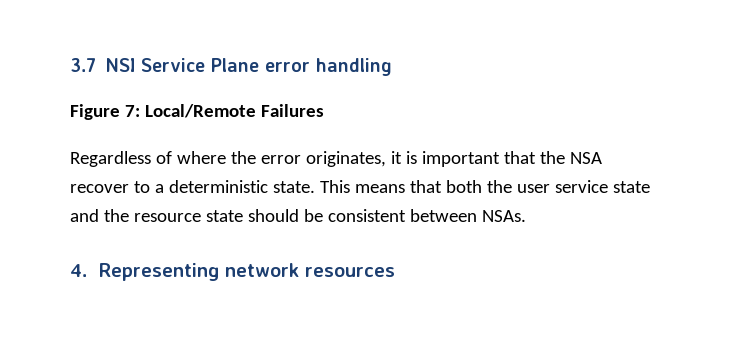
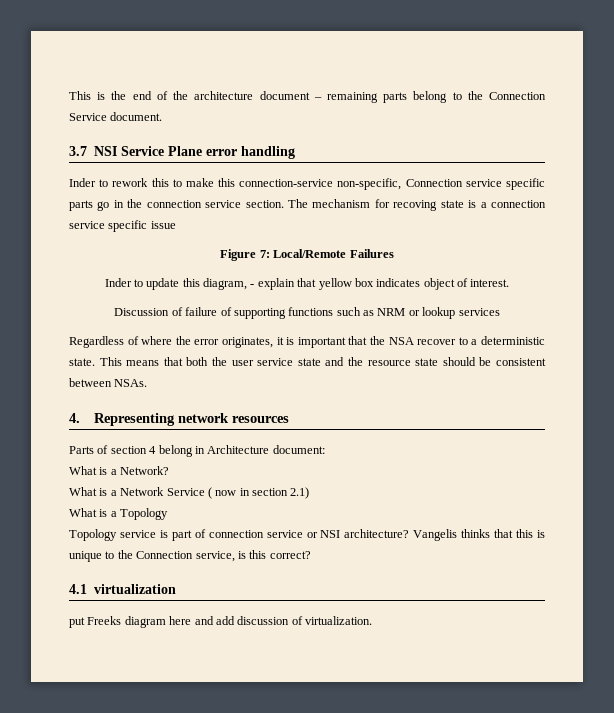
+ This is the end of the architecture document – remaining parts belong to the Connection Service document.
+ Inder to rework this to make this connection-service non-specific, Connection service specific parts go in the connection service section. The mechanism for recoving state is a connection service specific issue
  Figure 7: Local/Remote Failures
+ Inder to update this diagram, - explain that yellow box indicates object of interest.
+ Discussion of failure of supporting functions such as NRM or lookup services
+ Parts of section 4 belong in Architecture document:
+ What is a Network?
+ What is a Network Service ( now in section 2.1)
+ What is a Topology
+ Topology service is part of connection service or NSI architecture? Vangelis thinks that this is unique to the Connection service, is this correct?
+ 4.1 virtualization
+ put Freeks diagram here and add discussion of virtualization.

